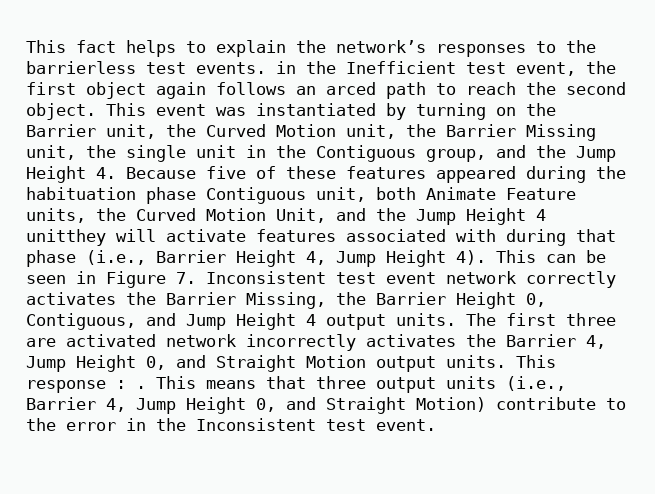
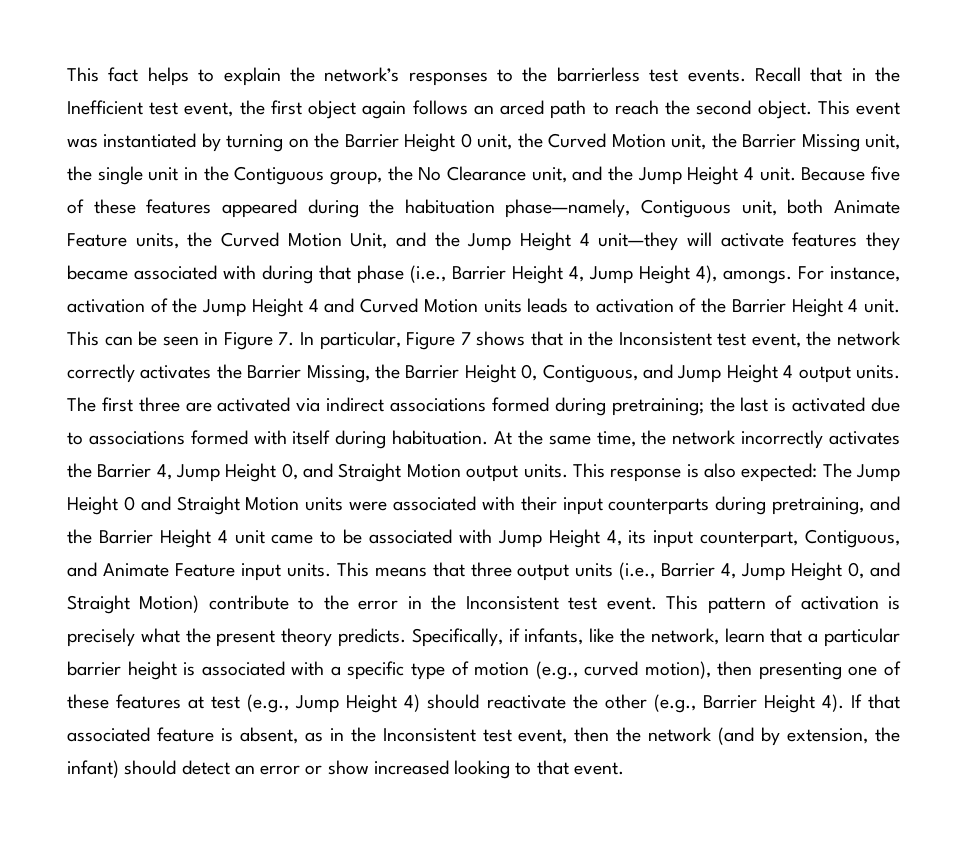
- This fact helps to explain the network’s responses to the barrierless test events. in the Inefficient test event, the first object again follows an arced path to reach the second object.
+ This fact helps to explain the network’s responses to the barrierless test events. Recall that in the Inefficient test event, the first object again follows an arced path to reach the second object.
- This event was instantiated by turning on the Barrier unit, the Curved Motion unit, the Barrier Missing unit, the single unit in the Contiguous group, and the Jump Height 4. Because five of these features appeared during the habituation phase Contiguous unit, both Animate Feature units, the Curved Motion Unit, and the Jump Height 4 unitthey will activate features associated with during that phase (i.e., Barrier Height 4, Jump Height 4).
+ This event was instantiated by turning on the Barrier Height 0 unit, the Curved Motion unit, the Barrier Missing unit, the single unit in the Contiguous group, the No Clearance unit, and the Jump Height 4 unit. Because five of these features appeared during the habituation phase—namely, Contiguous unit, both Animate Feature units, the Curved Motion Unit, and the Jump Height 4 unit—they will activate features they became associated with during that phase (i.e., Barrier Height 4, Jump Height 4), amongs. For instance, activation of the Jump Height 4 and Curved Motion units leads to activation of the Barrier Height 4 unit.
- This can be seen in Figure 7. Inconsistent test event network correctly activates the Barrier Missing, the Barrier Height 0, Contiguous, and Jump Height 4 output units.
+ This can be seen in Figure 7. In particular, Figure 7 shows that in the Inconsistent test event, the network correctly activates the Barrier Missing, the Barrier Height 0, Contiguous, and Jump Height 4 output units.
- The first three are activated network incorrectly activates the Barrier 4, Jump Height 0, and Straight Motion output units.
+ The first three are activated via indirect associations formed during pretraining; the last is activated due to associations formed with itself during habituation. At the same time, the network incorrectly activates the Barrier 4, Jump Height 0, and Straight Motion output units.
- This response : .
+ This response is also expected: The Jump Height 0 and Straight Motion units were associated with their input counterparts during pretraining, and the Barrier Height 4 unit came to be associated with Jump Height 4, its input counterpart, Contiguous, and Animate Feature input units.
+ This pattern of activation is precisely what the present theory predicts. Specifically, if infants, like the network, learn that a particular barrier height is associated with a specific type of motion (e.g., curved motion), then presenting one of these features at test (e.g., Jump Height 4) should reactivate the other (e.g., Barrier Height 4). If that associated feature is absent, as in the Inconsistent test event, then the network (and by extension, the infant) should detect an error or show increased looking to that event.

